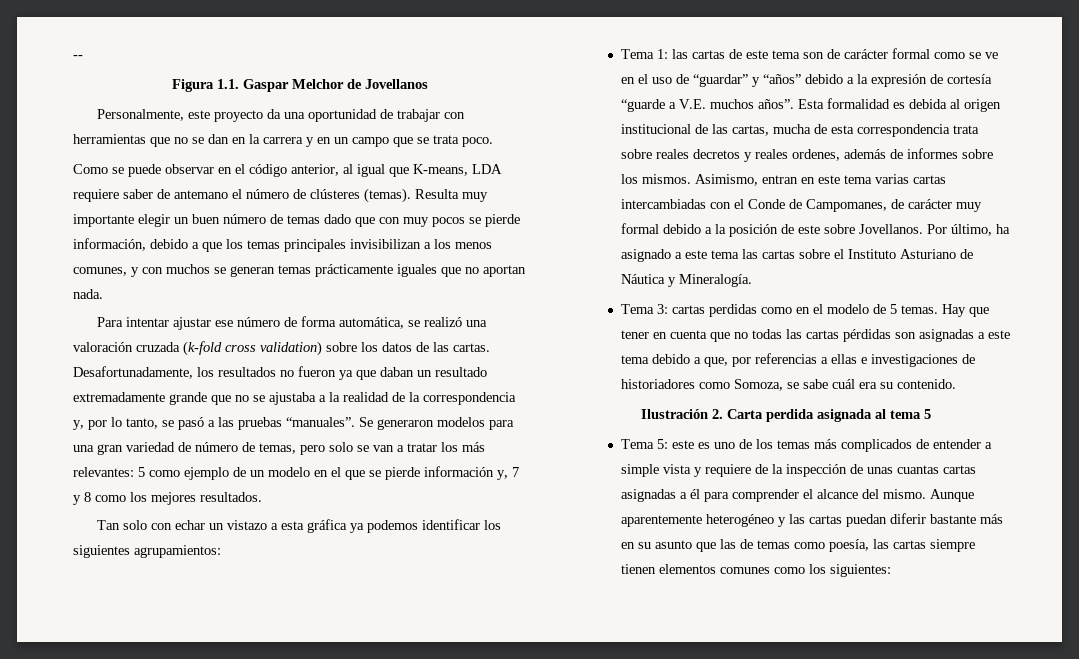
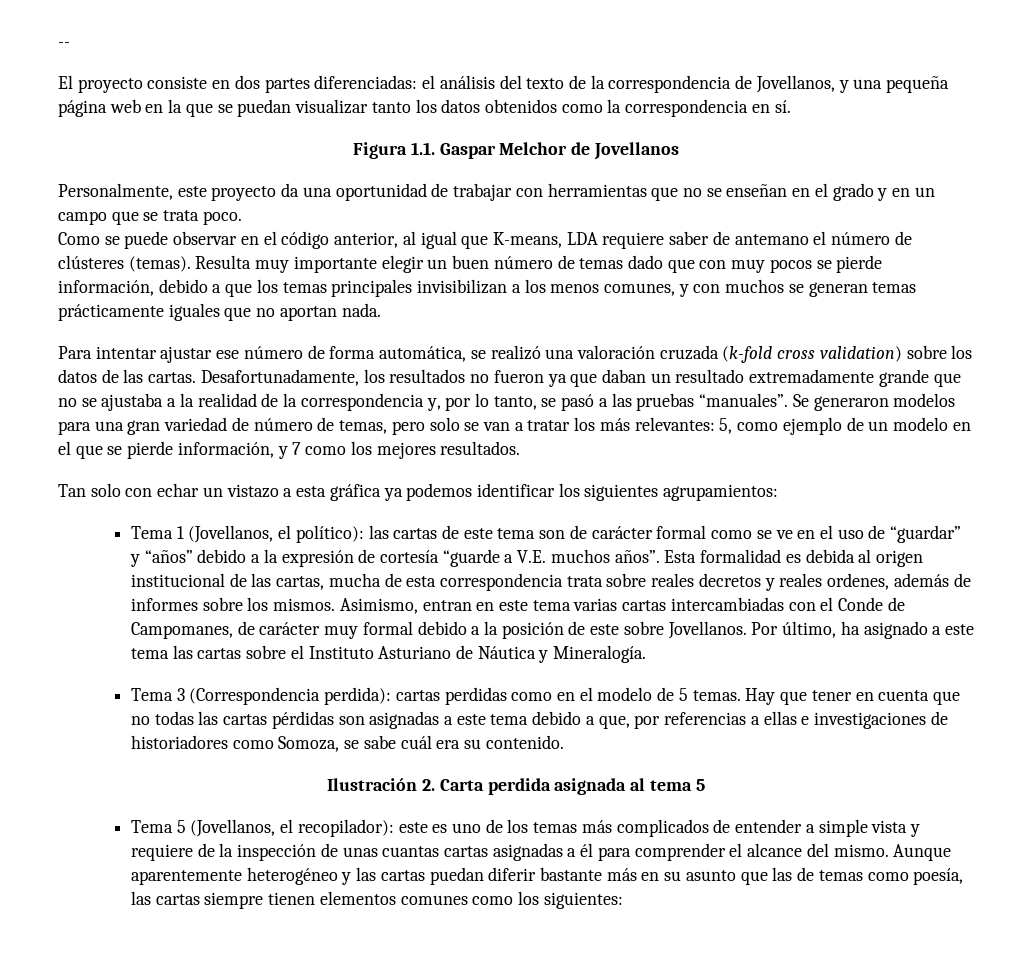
+ El proyecto consiste en dos partes diferenciadas: el análisis del texto de la correspondencia de Jovellanos, y una pequeña página web en la que se puedan visualizar tanto los datos obtenidos como la correspondencia en sí.
- Personalmente, este proyecto da una oportunidad de trabajar con herramientas que no se dan en la carrera y en un campo que se trata poco.
+ Personalmente, este proyecto da una oportunidad de trabajar con herramientas que no se enseñan en el grado y en un campo que se trata poco.
- Se generaron modelos para una gran variedad de número de temas, pero solo se van a tratar los más relevantes: 5 como ejemplo de un modelo en el que se pierde información y, 7 y 8 como los mejores resultados.
+ Se generaron modelos para una gran variedad de número de temas, pero solo se van a tratar los más relevantes: 5, como ejemplo de un modelo en el que se pierde información, y 7 como los mejores resultados.
- Tema 1: las cartas de este tema son de carácter formal como se ve en el uso de “guardar” y “años” debido a la expresión de cortesía “guarde a V.E. muchos años”.
+ Tema 1 (Jovellanos, el político): las cartas de este tema son de carácter formal como se ve en el uso de “guardar” y “años” debido a la expresión de cortesía “guarde a V.E. muchos años”.
- Tema 3: cartas perdidas como en el modelo de 5 temas.
+ Tema 3 (Correspondencia perdida): cartas perdidas como en el modelo de 5 temas.
- Tema 5: este es uno de los temas más complicados de entender a simple vista y requiere de la inspección de unas cuantas cartas asignadas a él para comprender el alcance del mismo.
+ Tema 5 (Jovellanos, el recopilador): este es uno de los temas más complicados de entender a simple vista y requiere de la inspección de unas cuantas cartas asignadas a él para comprender el alcance del mismo.

